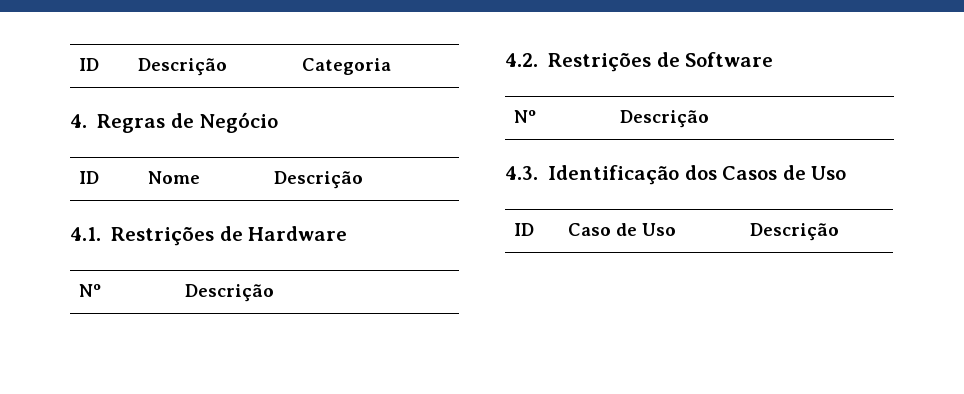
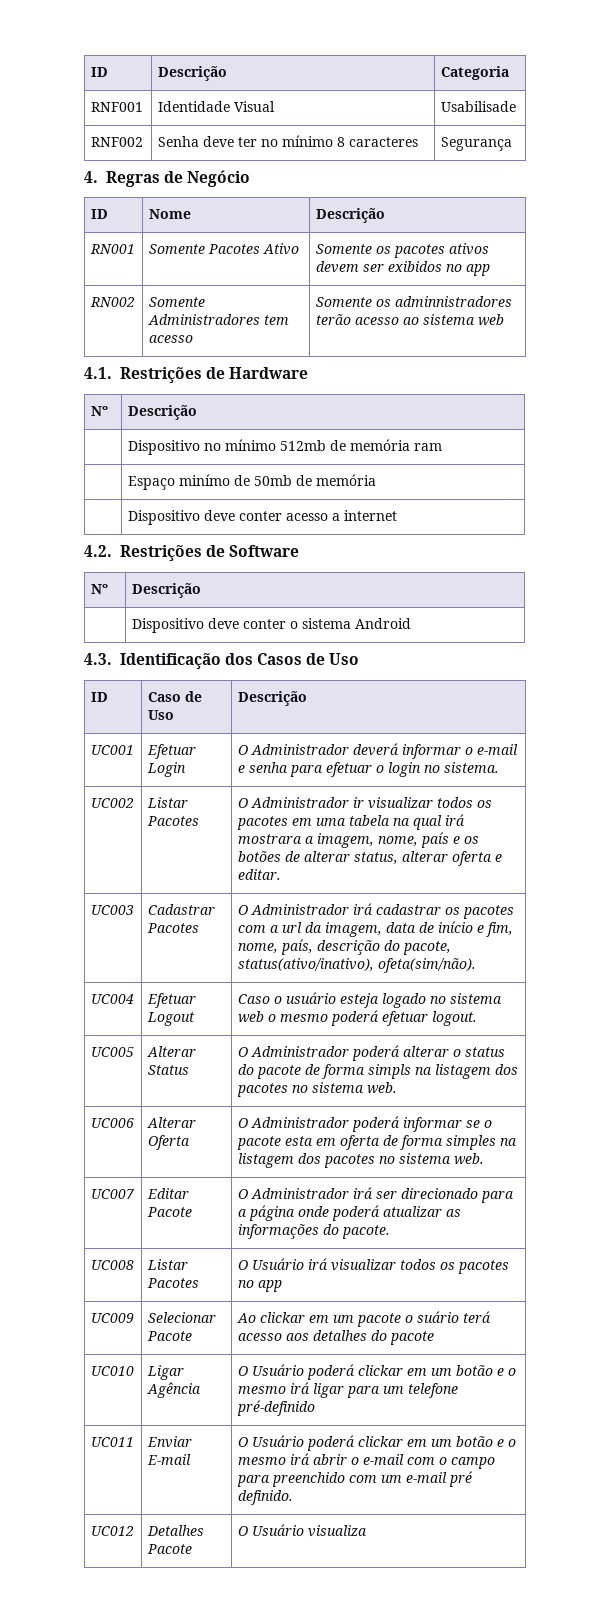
+ RNF001 | Identidade Visual | Usabilisade
+ RNF002 | Senha deve ter no mínimo 8 caracteres | Segurança
+ RN001 | Somente Pacotes Ativo | Somente os pacotes ativos devem ser exibidos no app
+ RN002 | Somente Administradores tem acesso | Somente os adminnistradores terão acesso ao sistema web
+ | Dispositivo no mínimo 512mb de memória ram
+ | Espaço minímo de 50mb de memória
+ | Dispositivo deve conter acesso a internet
+ | Dispositivo deve conter o sistema Android
+ UC001 | Efetuar Login | O Administrador deverá informar o e-mail e senha para efetuar o login no sistema.
+ UC002 | Listar Pacotes | O Administrador ir visualizar todos os pacotes em uma tabela na qual irá mostrara a imagem, nome, país e os botões de alterar status, alterar oferta e editar.
+ UC003 | Cadastrar Pacotes | O Administrador irá cadastrar os pacotes com a url da imagem, data de início e fim, nome, país, descrição do pacote, status(ativo/inativo), ofeta(sim/não).
+ UC004 | Efetuar Logout | Caso o usuário esteja logado no sistema web o mesmo poderá efetuar logout.
+ UC005 | Alterar Status | O Administrador poderá alterar o status do pacote de forma simpls na listagem dos pacotes no sistema web.
+ UC006 | Alterar Oferta | O Administrador poderá informar se o pacote esta em oferta de forma simples na listagem dos pacotes no sistema web.
+ UC007 | Editar Pacote | O Administrador irá ser direcionado para a página onde poderá atualizar as informações do pacote.
+ UC008 | Listar Pacotes | O Usuário irá visualizar todos os pacotes no app
+ UC009 | Selecionar Pacote | Ao clickar em um pacote o suário terá acesso aos detalhes do pacote
+ UC010 | Ligar Agência | O Usuário poderá clickar em um botão e o mesmo irá ligar para um telefone pré-definido
+ UC011 | Enviar E-mail | O Usuário poderá clickar em um botão e o mesmo irá abrir o e-mail com o campo para preenchido com um e-mail pré definido.
+ UC012 | Detalhes Pacote | O Usuário visualiza

